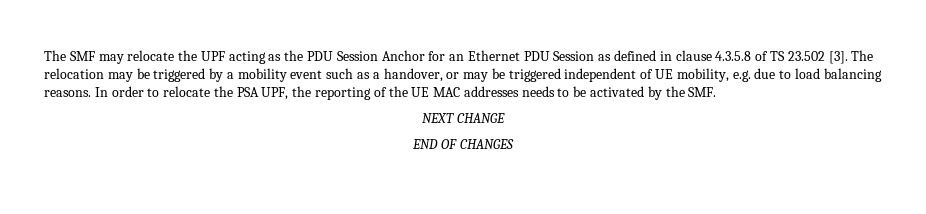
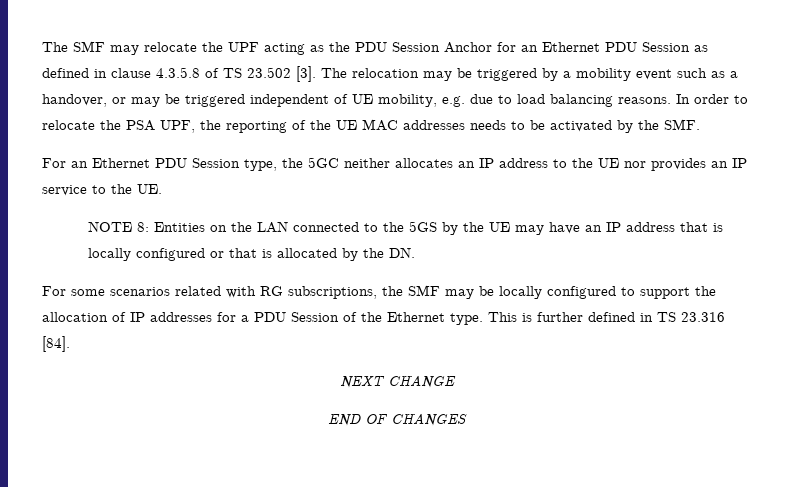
+ For an Ethernet PDU Session type, the 5GC neither allocates an IP address to the UE nor provides an IP service to the UE.
+ NOTE 8: Entities on the LAN connected to the 5GS by the UE may have an IP address that is locally configured or that is allocated by the DN.
+ For some scenarios related with RG subscriptions, the SMF may be locally configured to support the allocation of IP addresses for a PDU Session of the Ethernet type. This is further defined in TS 23.316 [84].

